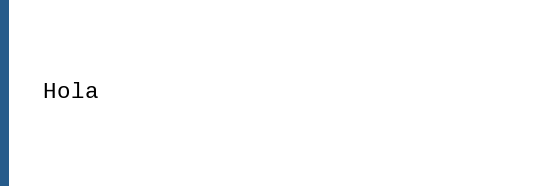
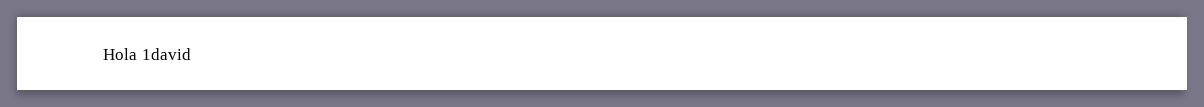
- Hola
+ Hola 1david

